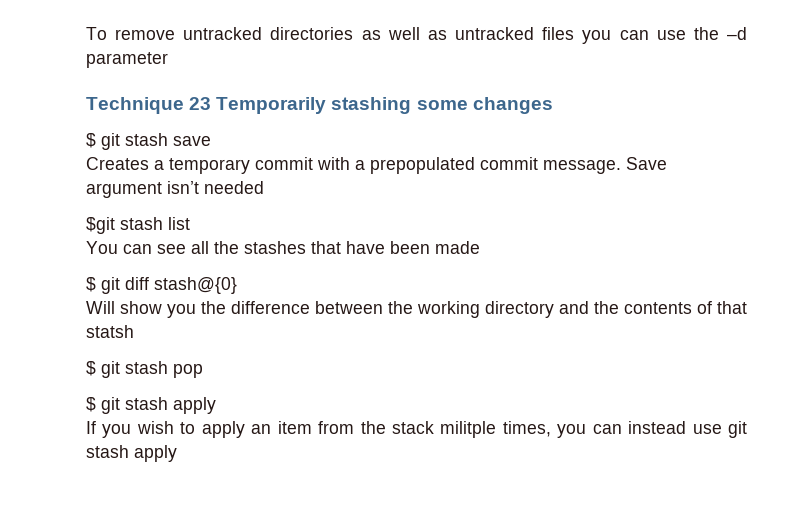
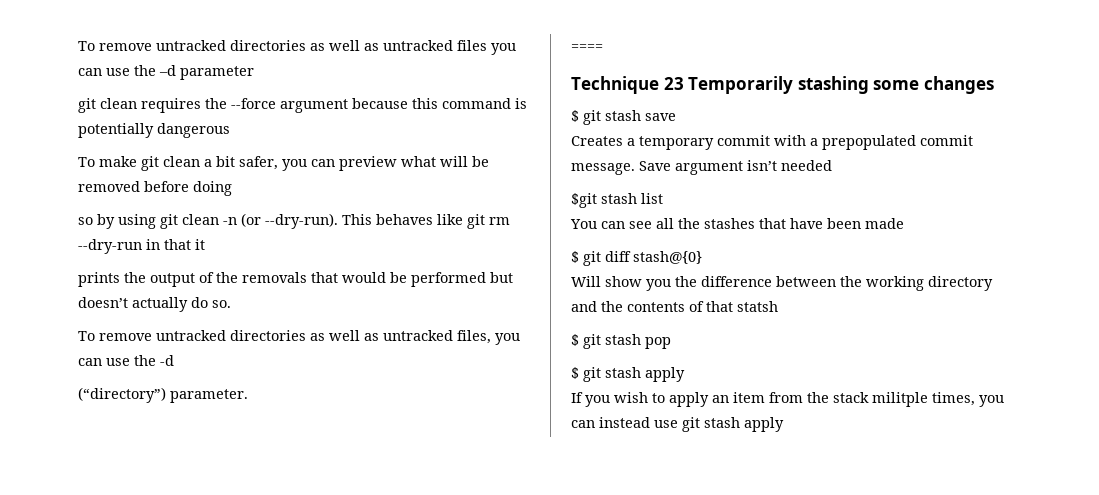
+ git clean requires the --force argument because this command is potentially dangerous
+ To make git clean a bit safer, you can preview what will be removed before doing
+ so by using git clean -n (or --dry-run). This behaves like git rm --dry-run in that it
+ prints the output of the removals that would be performed but doesn’t actually do so.
+ To remove untracked directories as well as untracked files, you can use the -d
+ (“directory”) parameter.
+ ====

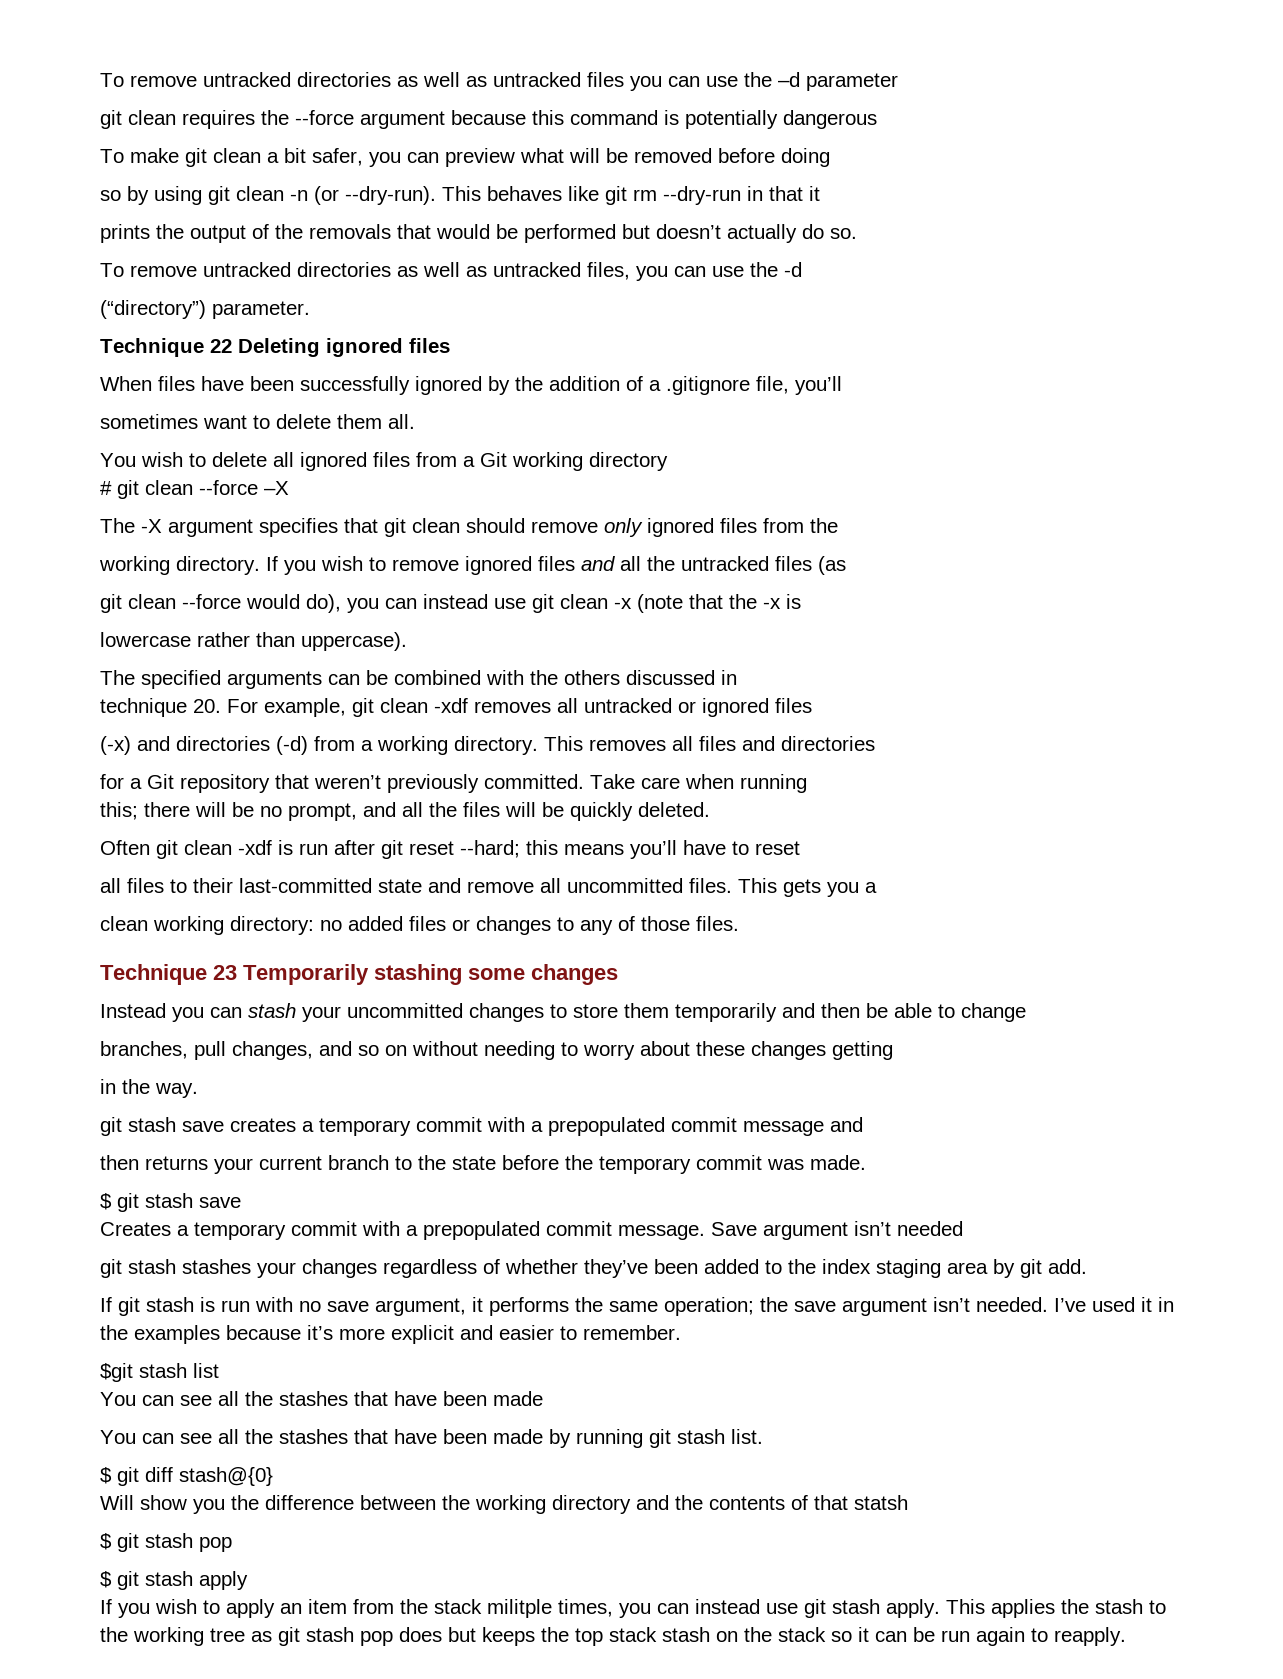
- ====
+ Technique 22 Deleting ignored files
+ When files have been successfully ignored by the addition of a .gitignore file, you’ll
+ sometimes want to delete them all.
+ You wish to delete all ignored files from a Git working directory
+ # git clean --force –X
+ The -X argument specifies that git clean should remove only ignored files from the
+ working directory. If you wish to remove ignored files and all the untracked files (as
+ git clean --force would do), you can instead use git clean -x (note that the -x is
+ lowercase rather than uppercase).
+ The specified arguments can be combined with the others discussed in
+ technique 20. For example, git clean -xdf removes all untracked or ignored files
+ (-x) and directories (-d) from a working directory. This removes all files and directories
+ for a Git repository that weren’t previously committed. Take care when running
+ this; there will be no prompt, and all the files will be quickly deleted.
+ Often git clean -xdf is run after git reset --hard; this means you’ll have to reset
+ all files to their last-committed state and remove all uncommitted files. This gets you a
+ clean working directory: no added files or changes to any of those files.
+ Instead you can stash your uncommitted changes to store them temporarily and then be able to change
+ branches, pull changes, and so on without needing to worry about these changes getting
+ in the way.
+ git stash save creates a temporary commit with a prepopulated commit message and
+ then returns your current branch to the state before the temporary commit was made.
+ git stash stashes your changes regardless of whether they’ve been added to the index staging area by git add.
+ If git stash is run with no save argument, it performs the same operation; the save argument isn’t needed. I’ve used it in the examples because it’s more explicit and easier to remember.
+ You can see all the stashes that have been made by running git stash list.
- If you wish to apply an item from the stack militple times, you can instead use git stash apply
+ If you wish to apply an item from the stack militple times, you can instead use git stash apply. This applies the stash to the working tree as git stash pop does but keeps the top stack stash on the stack so it can be run again to reapply.

